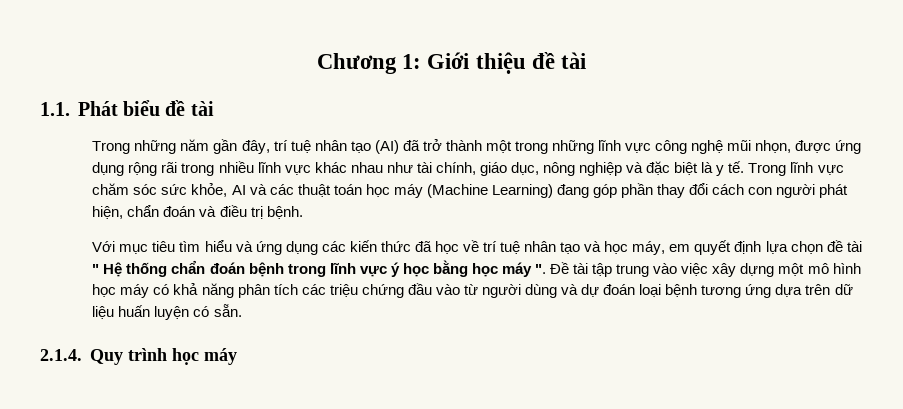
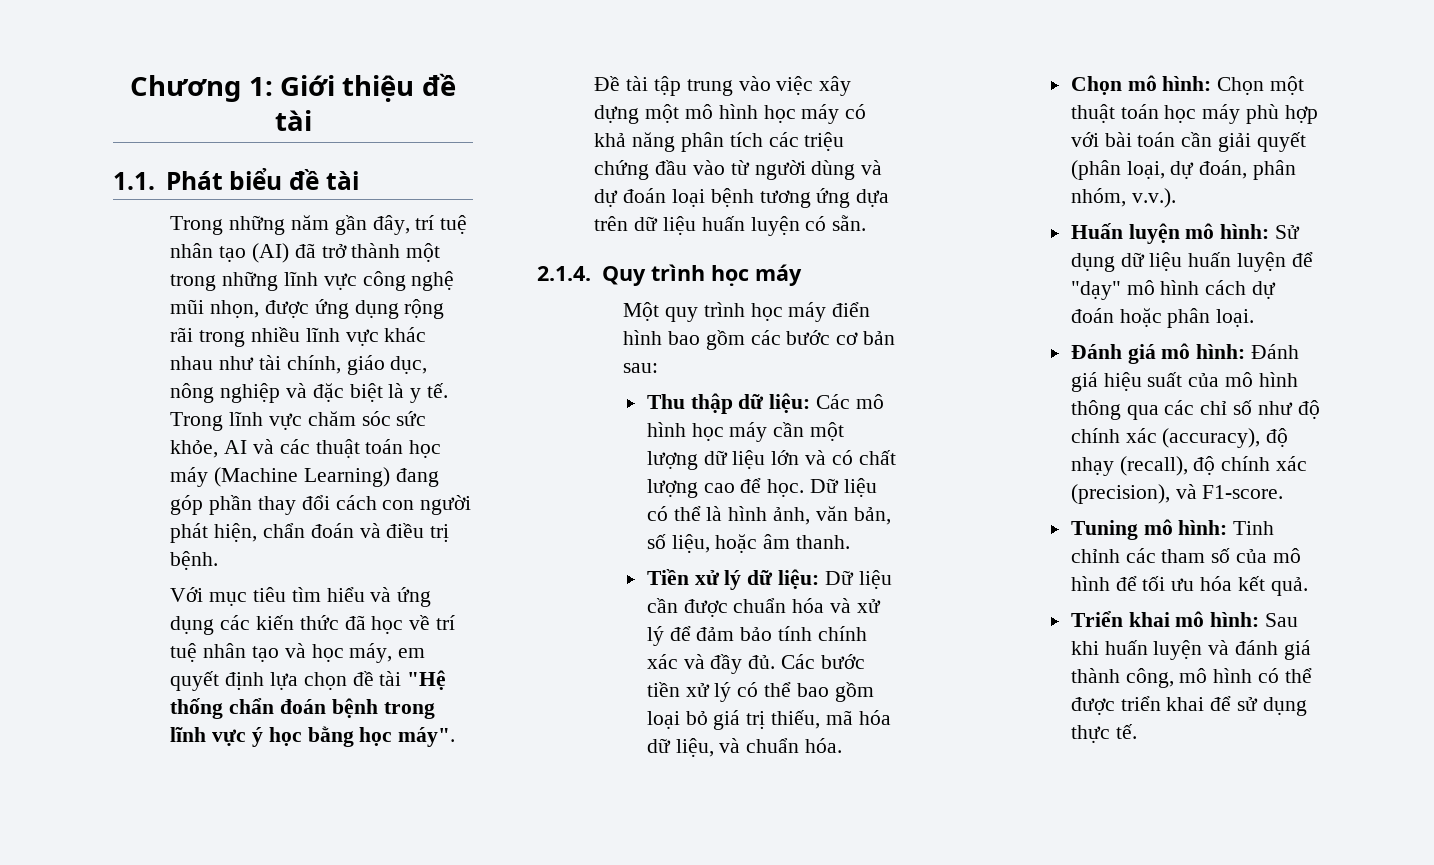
- Với mục tiêu tìm hiểu và ứng dụng các kiến thức đã học về trí tuệ nhân tạo và học máy, em quyết định lựa chọn đề tài " Hệ thống chẩn đoán bệnh trong lĩnh vực ý học bằng học máy ".
+ Với mục tiêu tìm hiểu và ứng dụng các kiến thức đã học về trí tuệ nhân tạo và học máy, em quyết định lựa chọn đề tài "Hệ thống chẩn đoán bệnh trong lĩnh vực ý học bằng học máy".
+ Một quy trình học máy điển hình bao gồm các bước cơ bản sau:
+ Thu thập dữ liệu: Các mô hình học máy cần một lượng dữ liệu lớn và có chất lượng cao để học. Dữ liệu có thể là hình ảnh, văn bản, số liệu, hoặc âm thanh.
+ Tiền xử lý dữ liệu: Dữ liệu cần được chuẩn hóa và xử lý để đảm bảo tính chính xác và đầy đủ. Các bước tiền xử lý có thể bao gồm loại bỏ giá trị thiếu, mã hóa dữ liệu, và chuẩn hóa.
+ Chọn mô hình: Chọn một thuật toán học máy phù hợp với bài toán cần giải quyết (phân loại, dự đoán, phân nhóm, v.v.).
+ Huấn luyện mô hình: Sử dụng dữ liệu huấn luyện để "dạy" mô hình cách dự đoán hoặc phân loại.
+ Đánh giá mô hình: Đánh giá hiệu suất của mô hình thông qua các chỉ số như độ chính xác (accuracy), độ nhạy (recall), độ chính xác (precision), và F1-score.
+ Tuning mô hình: Tinh chỉnh các tham số của mô hình để tối ưu hóa kết quả.
+ Triển khai mô hình: Sau khi huấn luyện và đánh giá thành công, mô hình có thể được triển khai để sử dụng thực tế.

